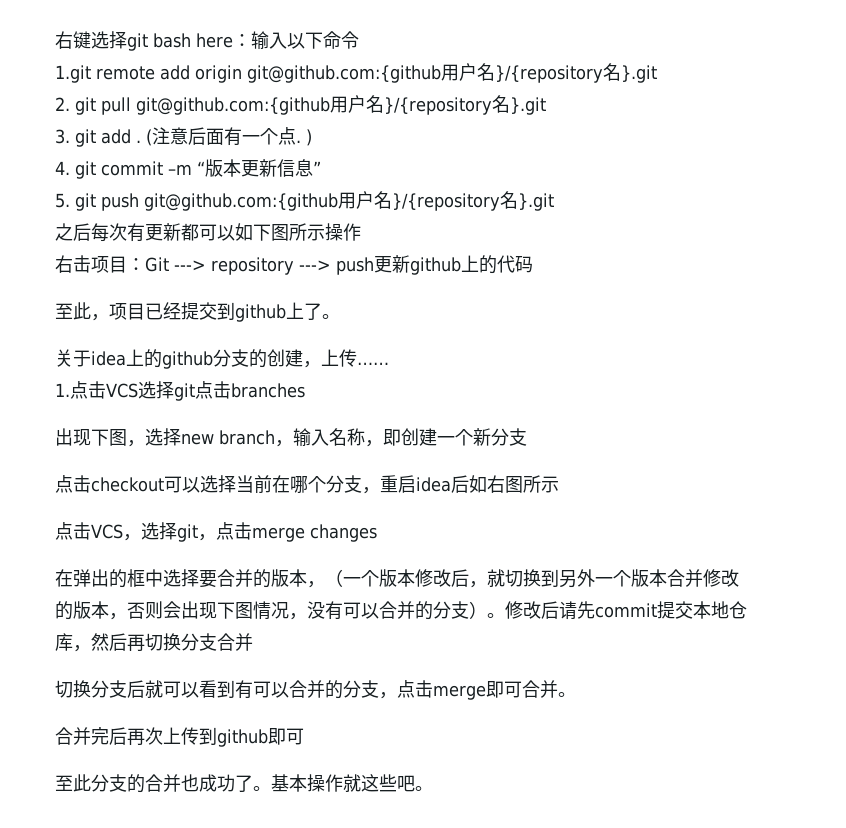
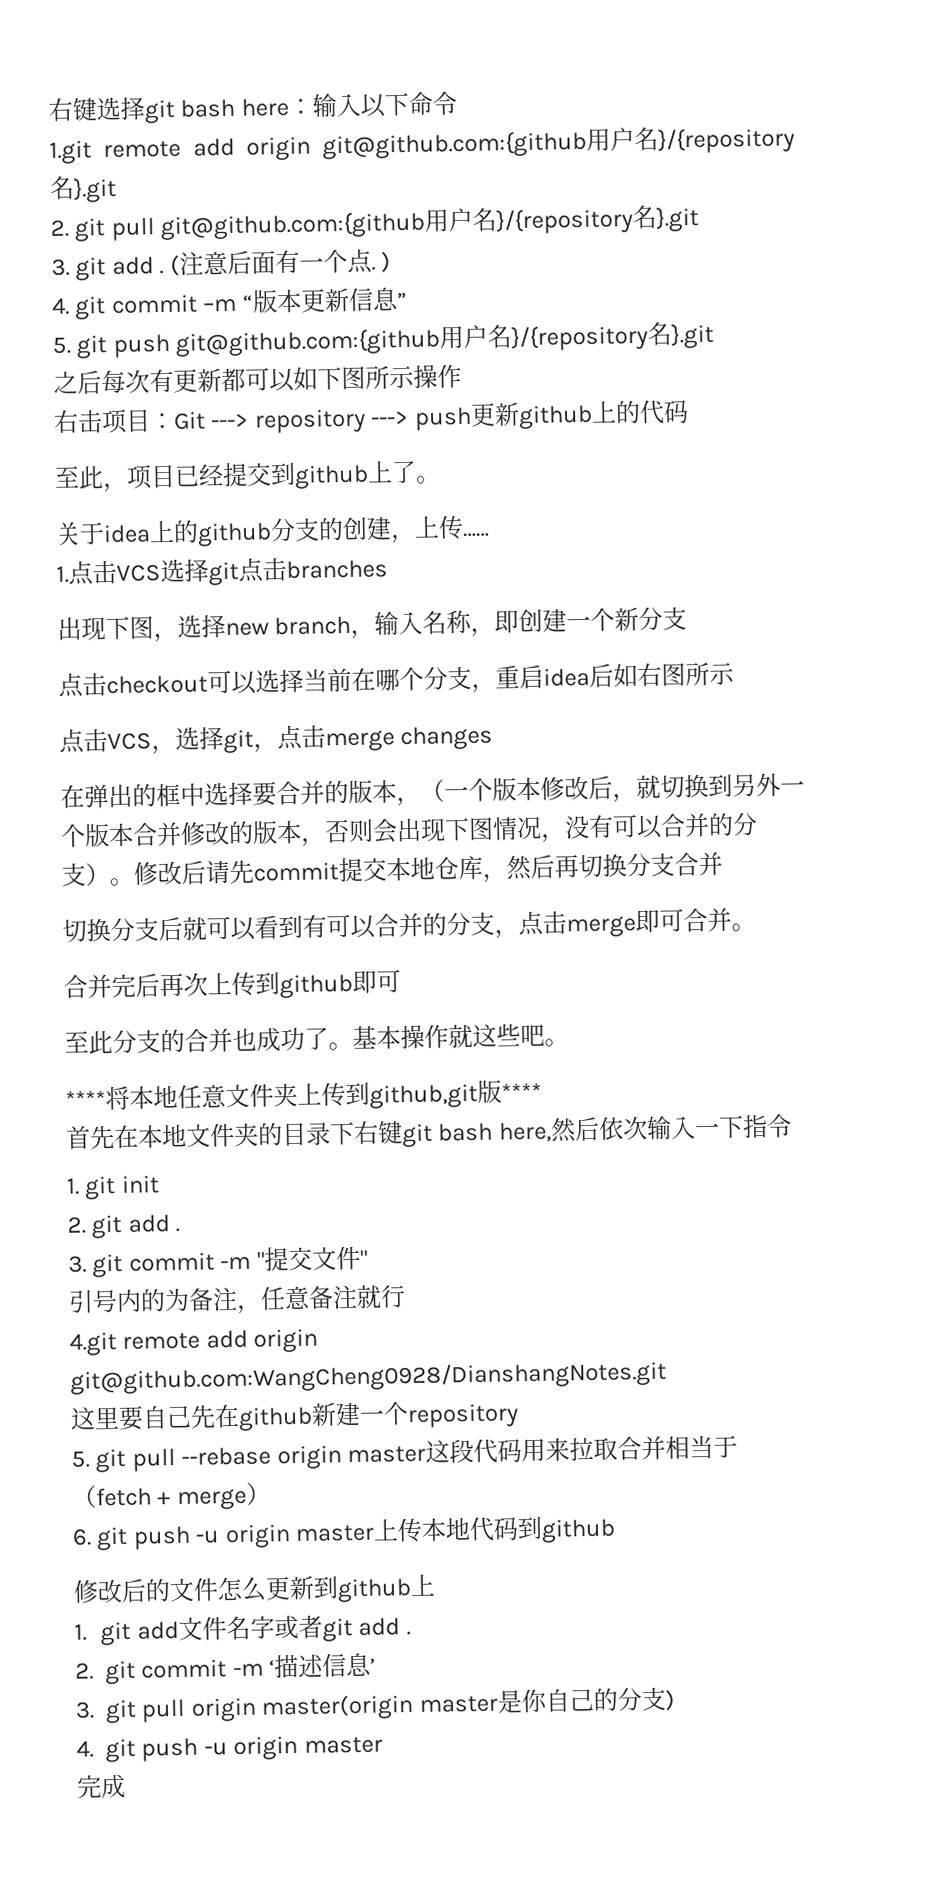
+ ****将本地任意文件夹上传到github,git版****
+ 首先在本地文件夹的目录下右键git bash here,然后依次输入一下指令
+ 1. git init
+ 2. git add .
+ 3. git commit -m "提交文件"
+ 引号内的为备注，任意备注就行
+ 4.git remote add origin git@github.com:WangCheng0928/DianshangNotes.git
+ 这里要自己先在github新建一个repository
+ 5. git pull --rebase origin master这段代码用来拉取合并相当于（fetch + merge）
+ 6. git push -u origin master上传本地代码到github
+ 修改后的文件怎么更新到github上
+ 1. git add文件名字或者git add .
+ 2. git commit -m ‘描述信息’
+ 3. git pull origin master(origin master是你自己的分支)
+ 4. git push -u origin master
+ 完成

